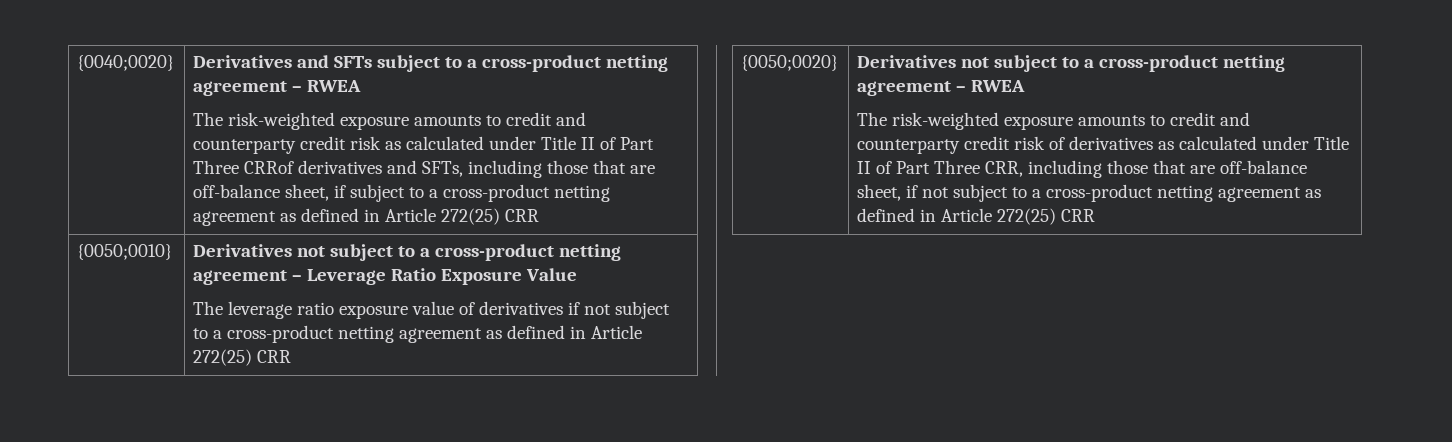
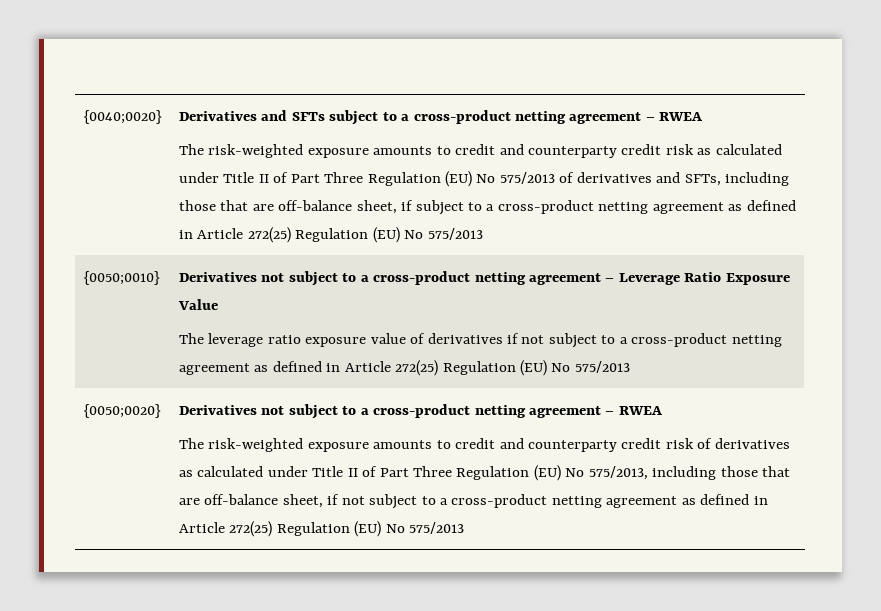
- The risk-weighted exposure amounts to credit and counterparty credit risk as calculated under Title II of Part Three CRRof derivatives and SFTs, including those that are off-balance sheet, if subject to a cross-product netting agreement as defined in Article 272(25) CRR
+ The risk-weighted exposure amounts to credit and counterparty credit risk as calculated under Title II of Part Three Regulation (EU) No 575/2013 of derivatives and SFTs, including those that are off-balance sheet, if subject to a cross-product netting agreement as defined in Article 272(25) Regulation (EU) No 575/2013
  {0050;0010} | Derivatives not subject to a cross-product netting agreement – Leverage Ratio Exposure Value
- The leverage ratio exposure value of derivatives if not subject to a cross-product netting agreement as defined in Article 272(25) CRR
+ The leverage ratio exposure value of derivatives if not subject to a cross-product netting agreement as defined in Article 272(25) Regulation (EU) No 575/2013
- The risk-weighted exposure amounts to credit and counterparty credit risk of derivatives as calculated under Title II of Part Three CRR, including those that are off-balance sheet, if not subject to a cross-product netting agreement as defined in Article 272(25) CRR
+ The risk-weighted exposure amounts to credit and counterparty credit risk of derivatives as calculated under Title II of Part Three Regulation (EU) No 575/2013, including those that are off-balance sheet, if not subject to a cross-product netting agreement as defined in Article 272(25) Regulation (EU) No 575/2013

